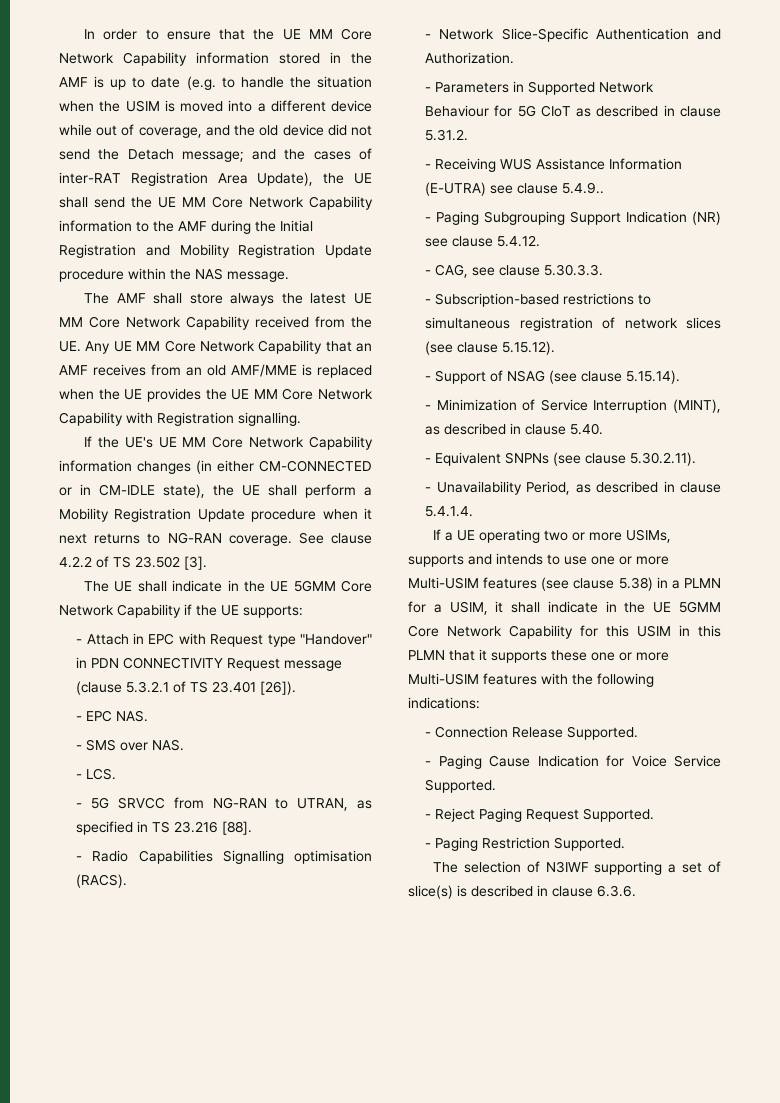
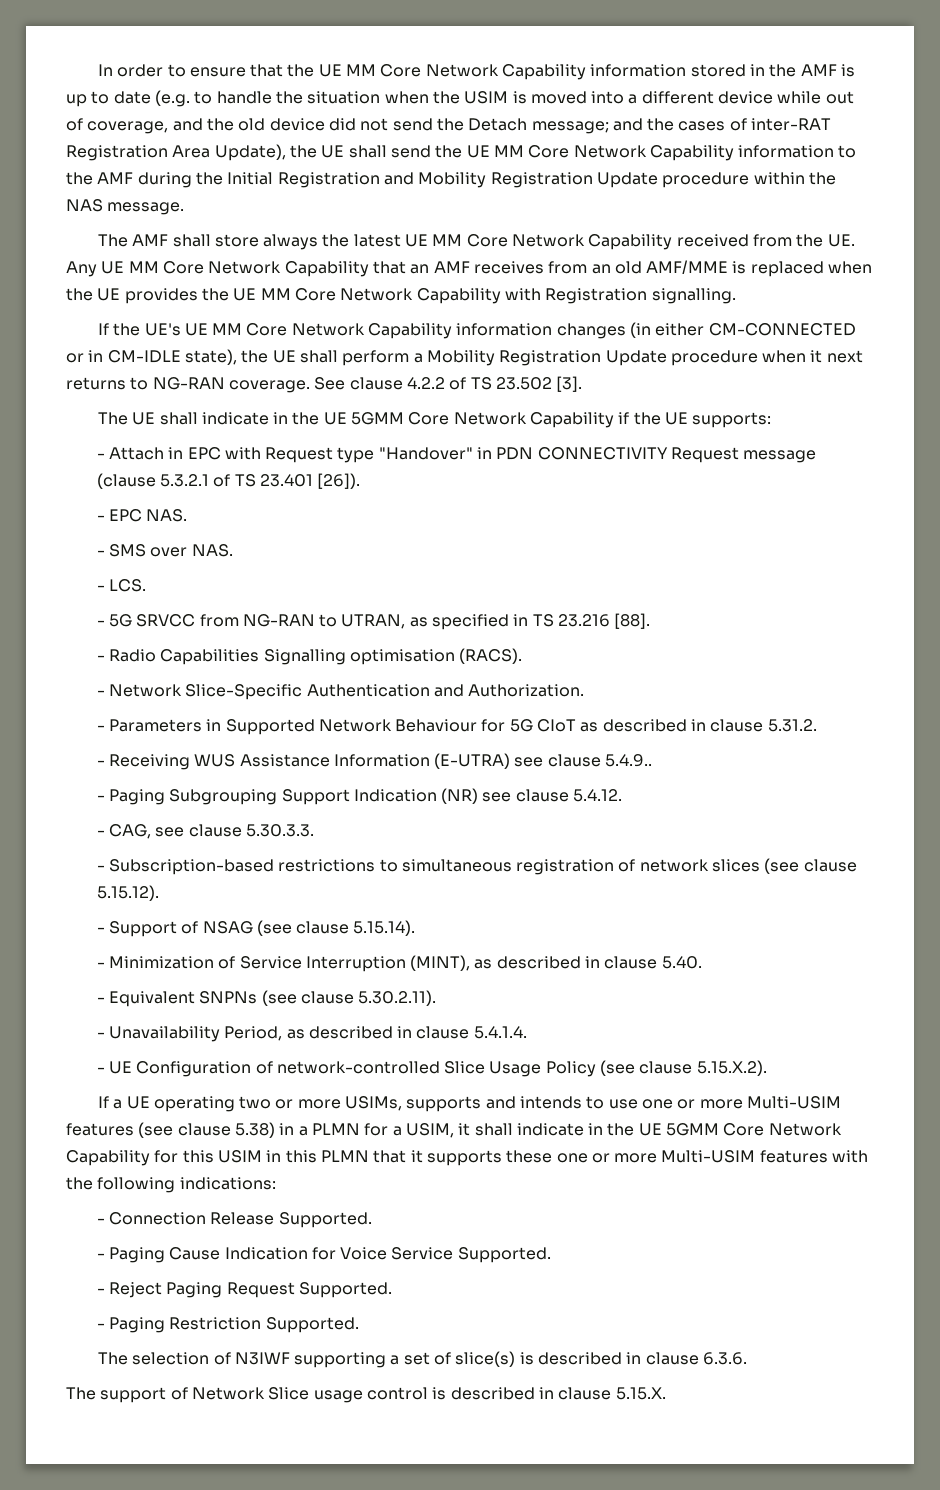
+ - UE Configuration of network-controlled Slice Usage Policy (see clause 5.15.X.2).
+ The support of Network Slice usage control is described in clause 5.15.X.

